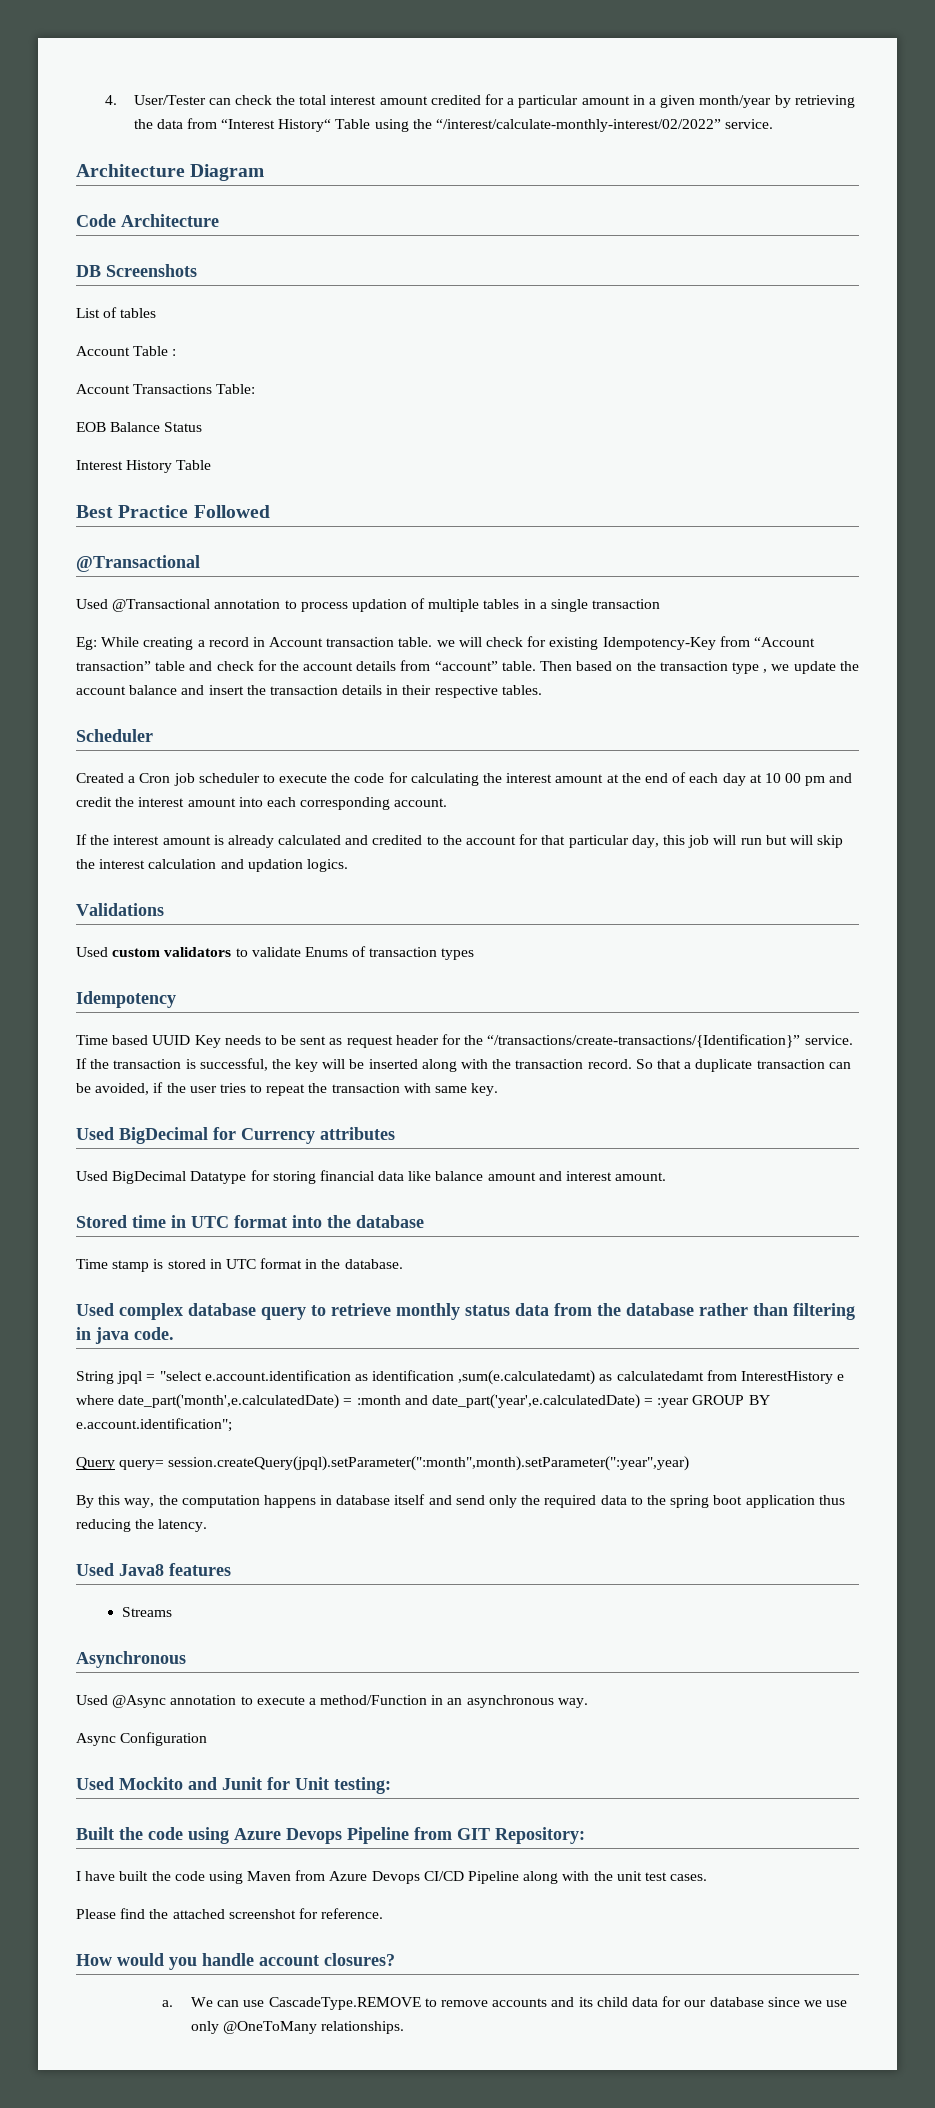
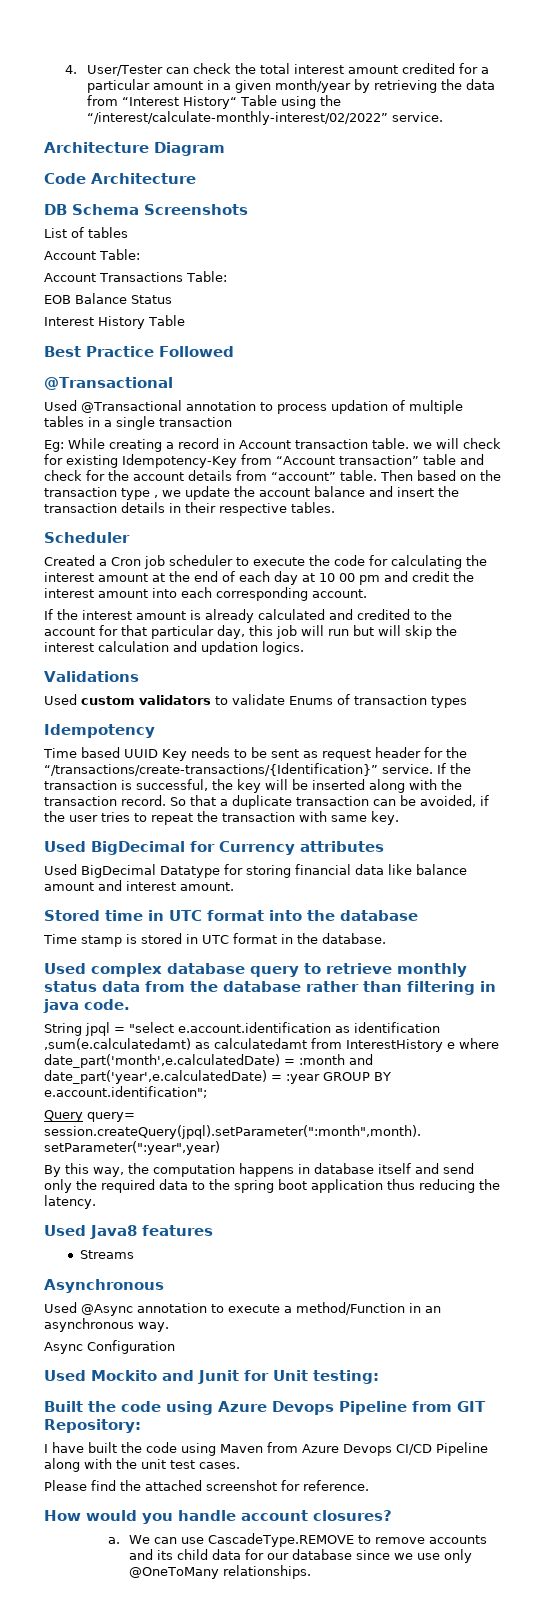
- DB Screenshots
+ DB Schema Screenshots
- Account Table :
+ Account Table:

